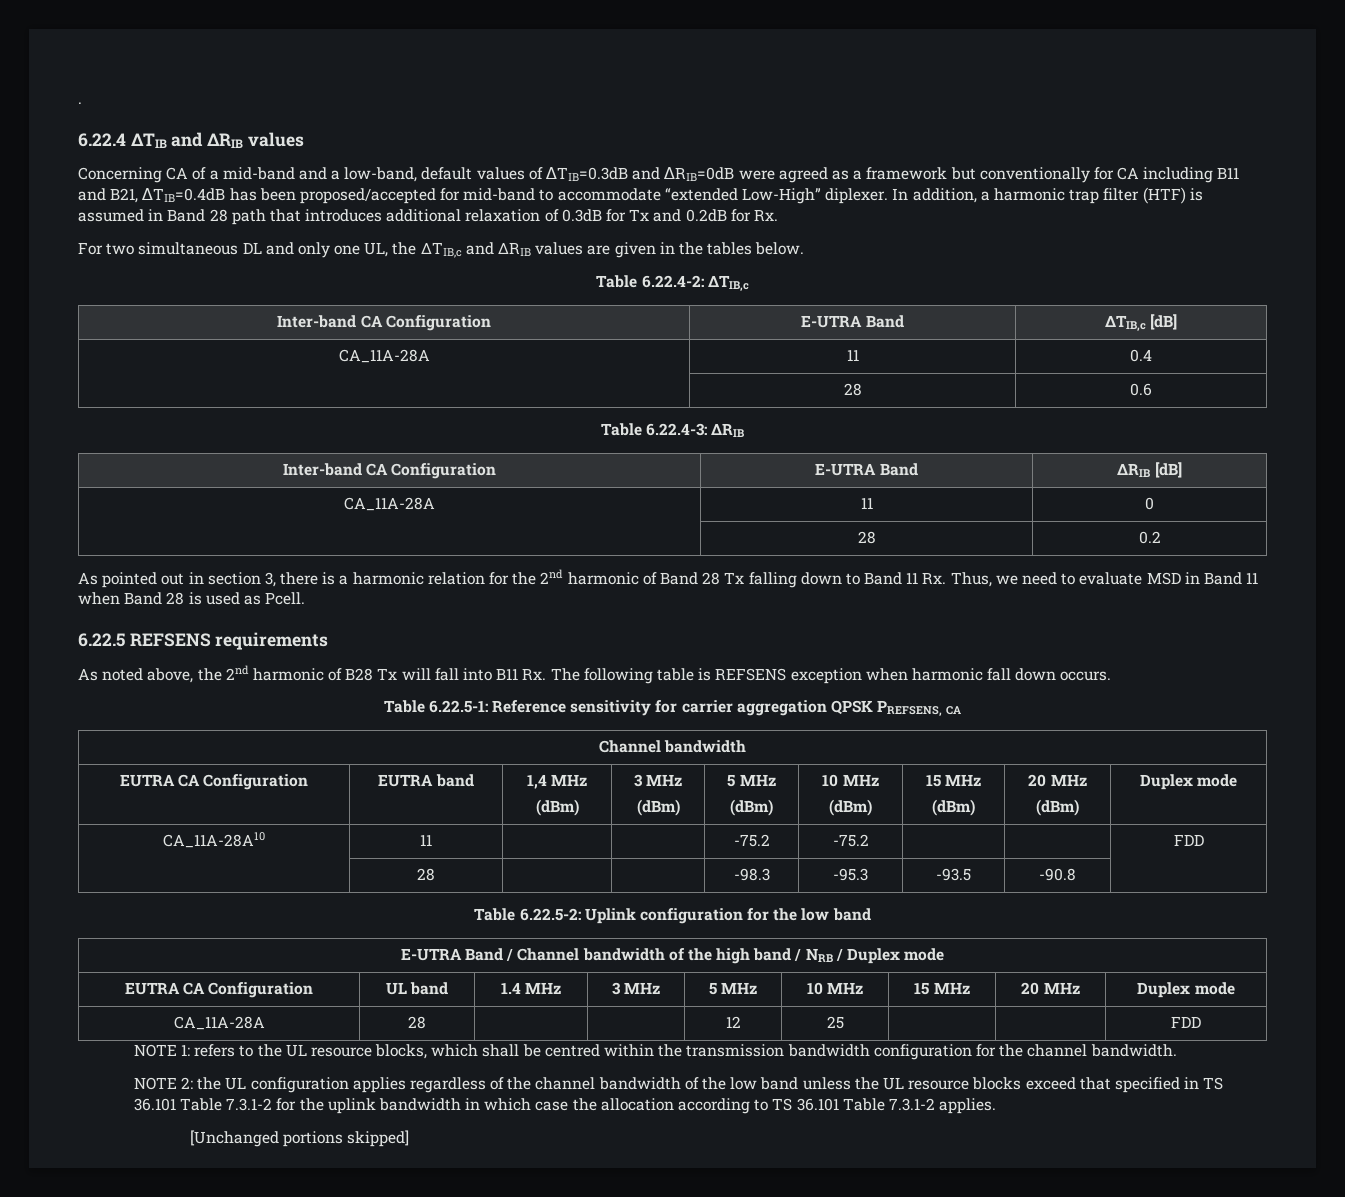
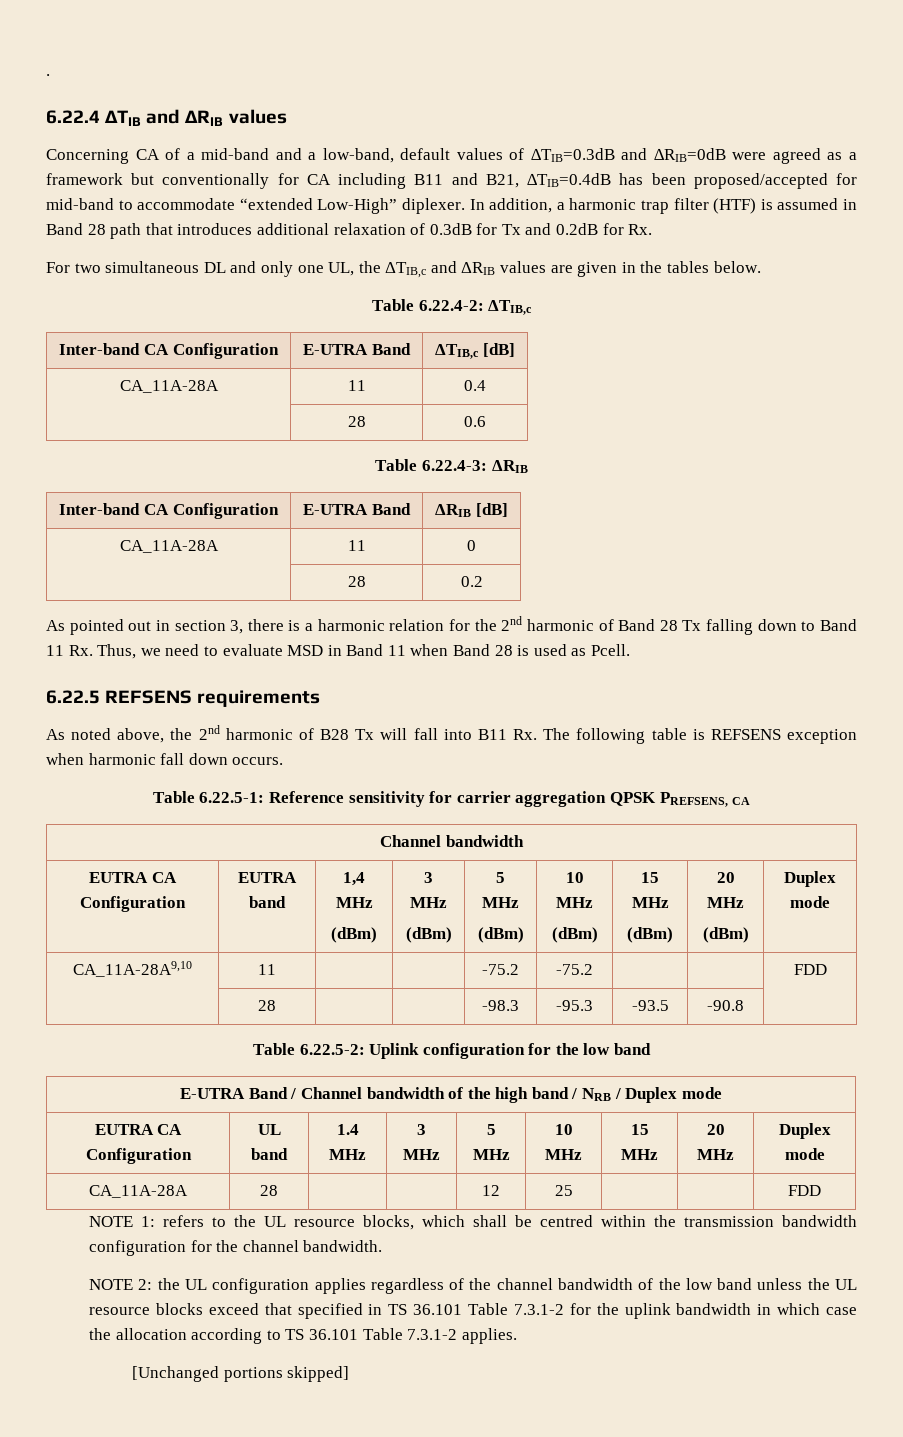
- CA_11A-28A10 | 11 | | | -75.2 | -75.2 | | | FDD
+ CA_11A-28A9,10 | 11 | | | -75.2 | -75.2 | | | FDD

